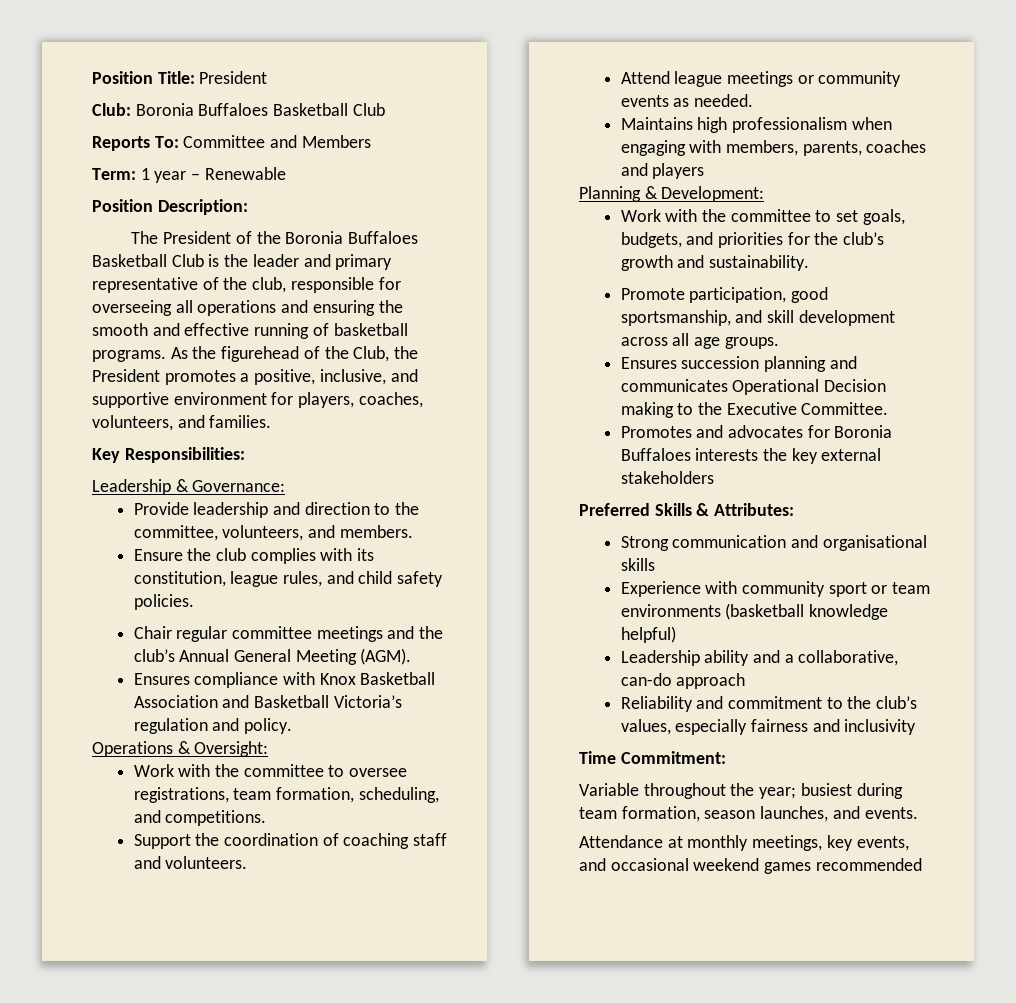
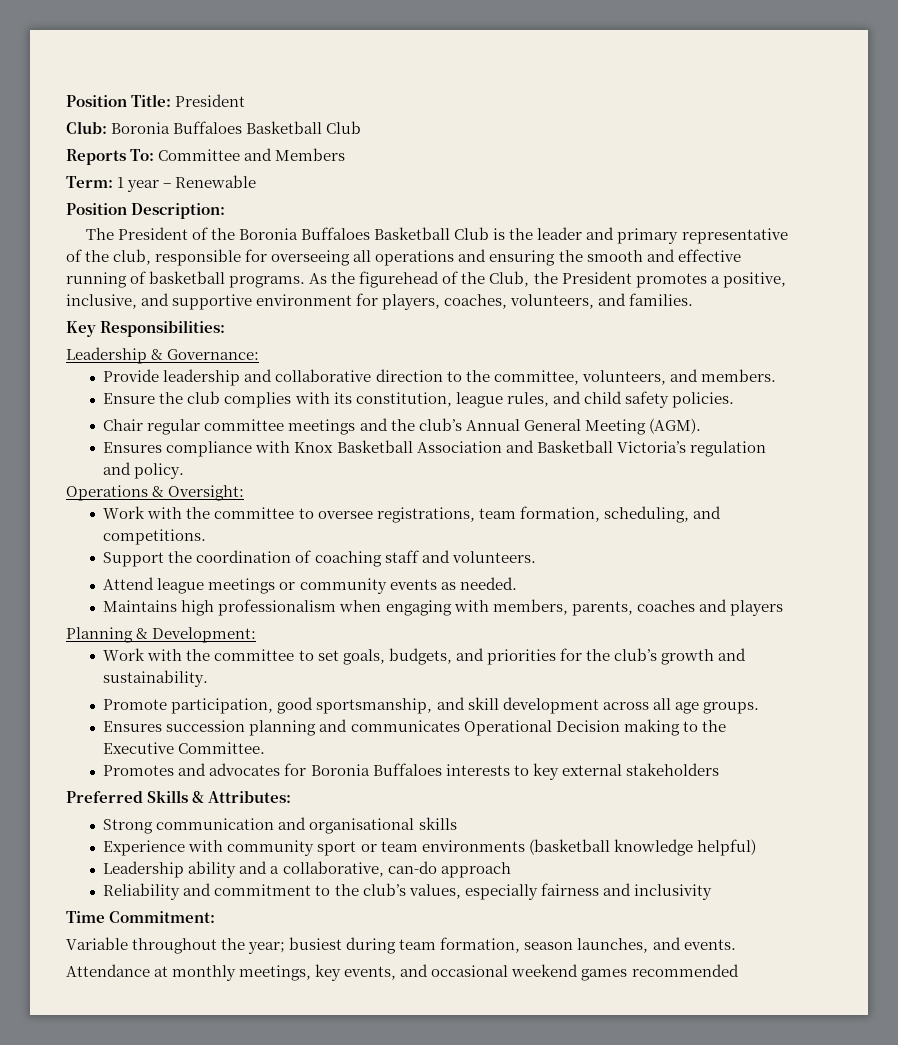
- Provide leadership and direction to the committee, volunteers, and members.
+ Provide leadership and collaborative direction to the committee, volunteers, and members.
- Promotes and advocates for Boronia Buffaloes interests the key external stakeholders
+ Promotes and advocates for Boronia Buffaloes interests to key external stakeholders

